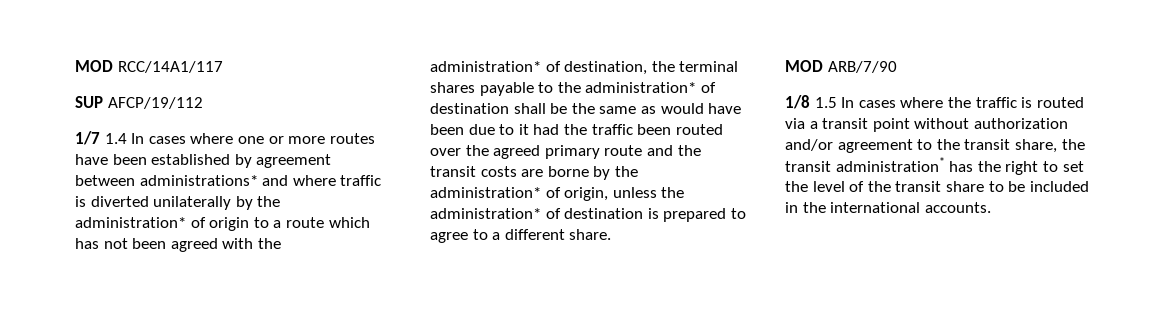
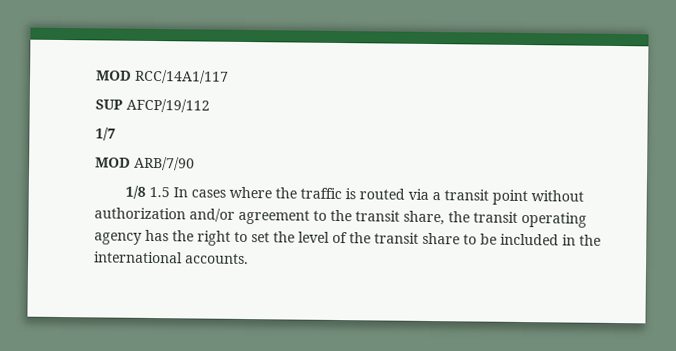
- 1/7 1.4 In cases where one or more routes have been established by agreement between administrations* and where traffic is diverted unilaterally by the administration* of origin to a route which has not been agreed with the administration* of destination, the terminal shares payable to the administration* of destination shall be the same as would have been due to it had the traffic been routed over the agreed primary route and the transit costs are borne by the administration* of origin, unless the administration* of destination is prepared to agree to a different share.
+ 1/7
- 1/8 1.5 In cases where the traffic is routed via a transit point without authorization and/or agreement to the transit share, the transit administration* has the right to set the level of the transit share to be included in the international accounts.
+ 1/8 1.5 In cases where the traffic is routed via a transit point without authorization and/or agreement to the transit share, the transit operating agency has the right to set the level of the transit share to be included in the international accounts.

